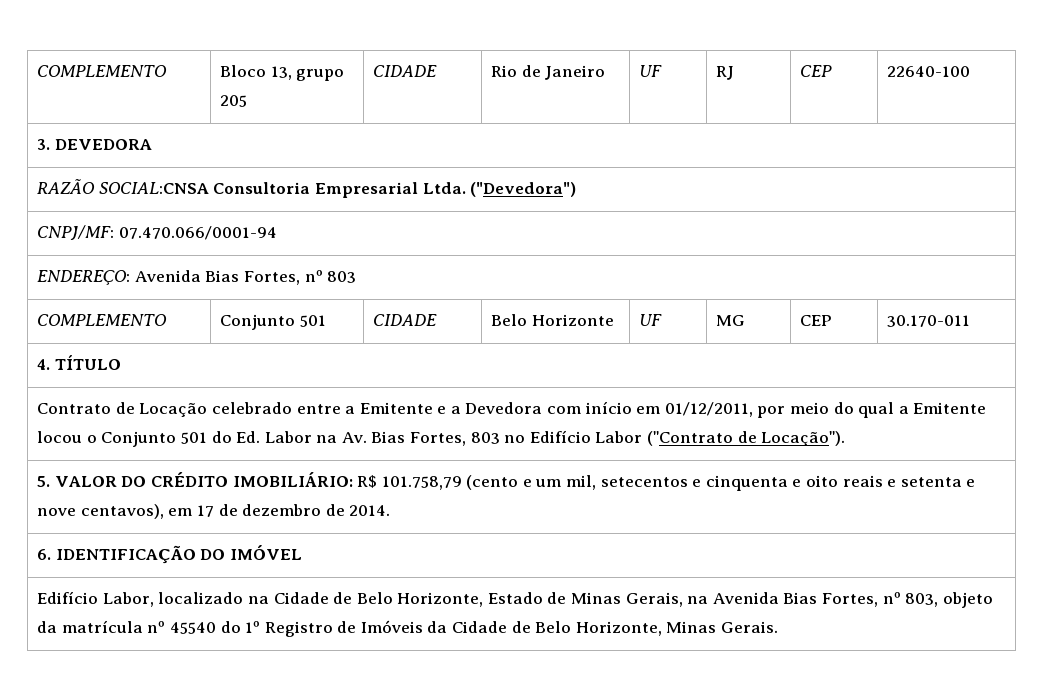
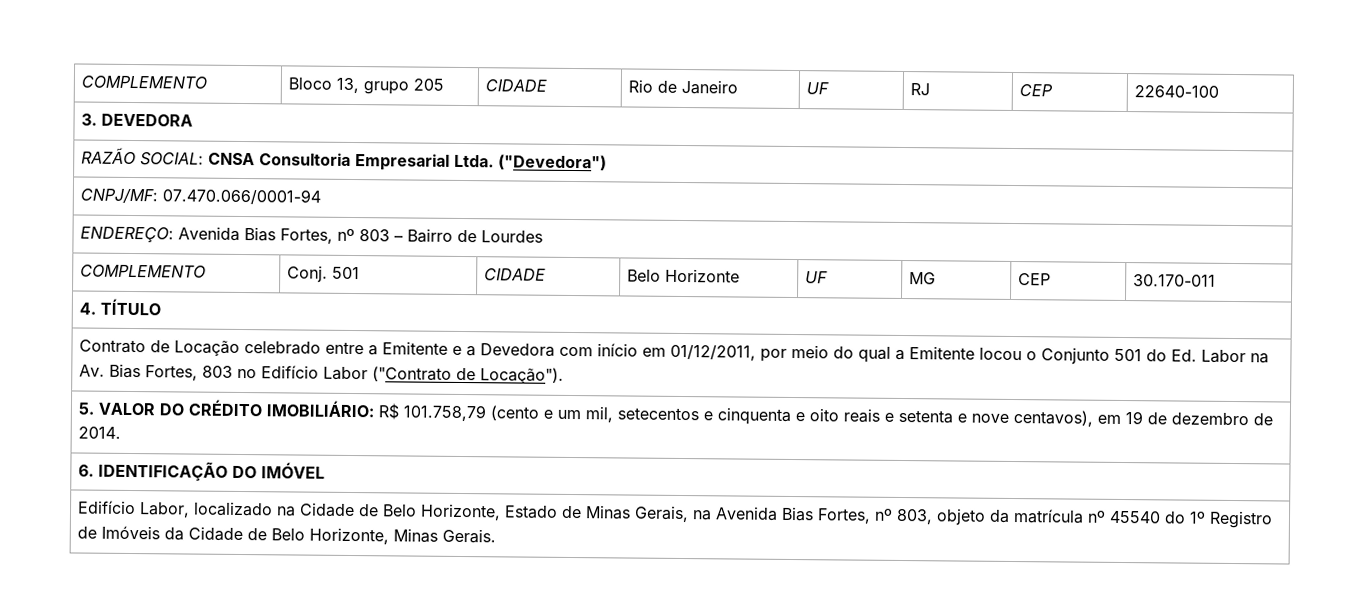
- RAZÃO SOCIAL:CNSA Consultoria Empresarial Ltda. ("Devedora")
+ RAZÃO SOCIAL: CNSA Consultoria Empresarial Ltda. ("Devedora")
- ENDEREÇO: Avenida Bias Fortes, nº 803
- COMPLEMENTO | Conjunto 501 | CIDADE | Belo Horizonte | UF | MG | CEP | 30.170-011
+ ENDEREÇO: Avenida Bias Fortes, nº 803 – Bairro de Lourdes
+ COMPLEMENTO | Conj. 501 | CIDADE | Belo Horizonte | UF | MG | CEP | 30.170-011
- 5. VALOR DO CRÉDITO IMOBILIÁRIO: R$ 101.758,79 (cento e um mil, setecentos e cinquenta e oito reais e setenta e nove centavos), em 17 de dezembro de 2014.
+ 5. VALOR DO CRÉDITO IMOBILIÁRIO: R$ 101.758,79 (cento e um mil, setecentos e cinquenta e oito reais e setenta e nove centavos), em 19 de dezembro de 2014.

